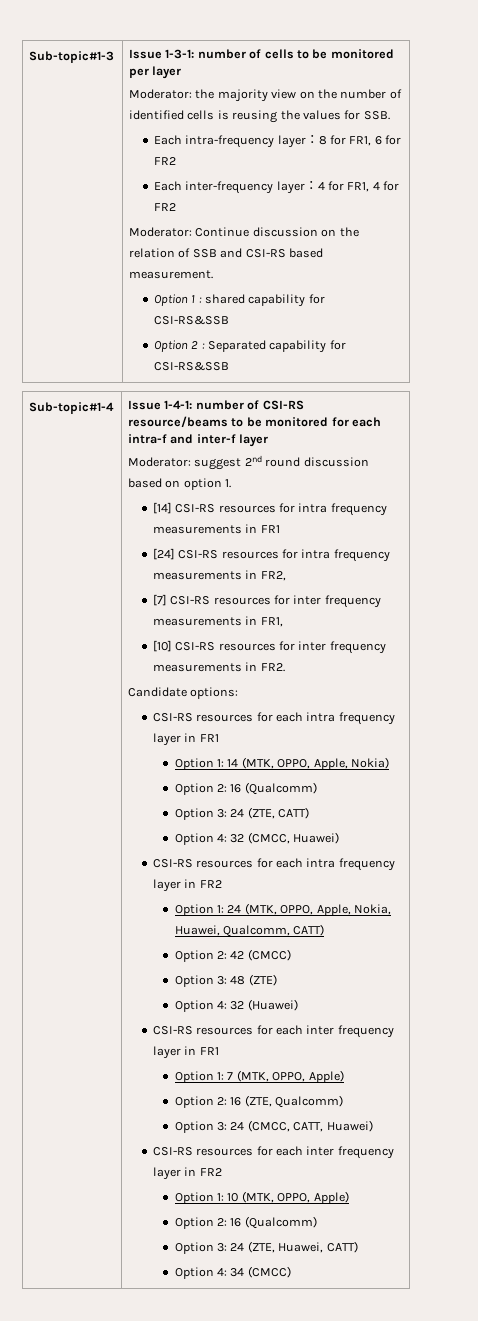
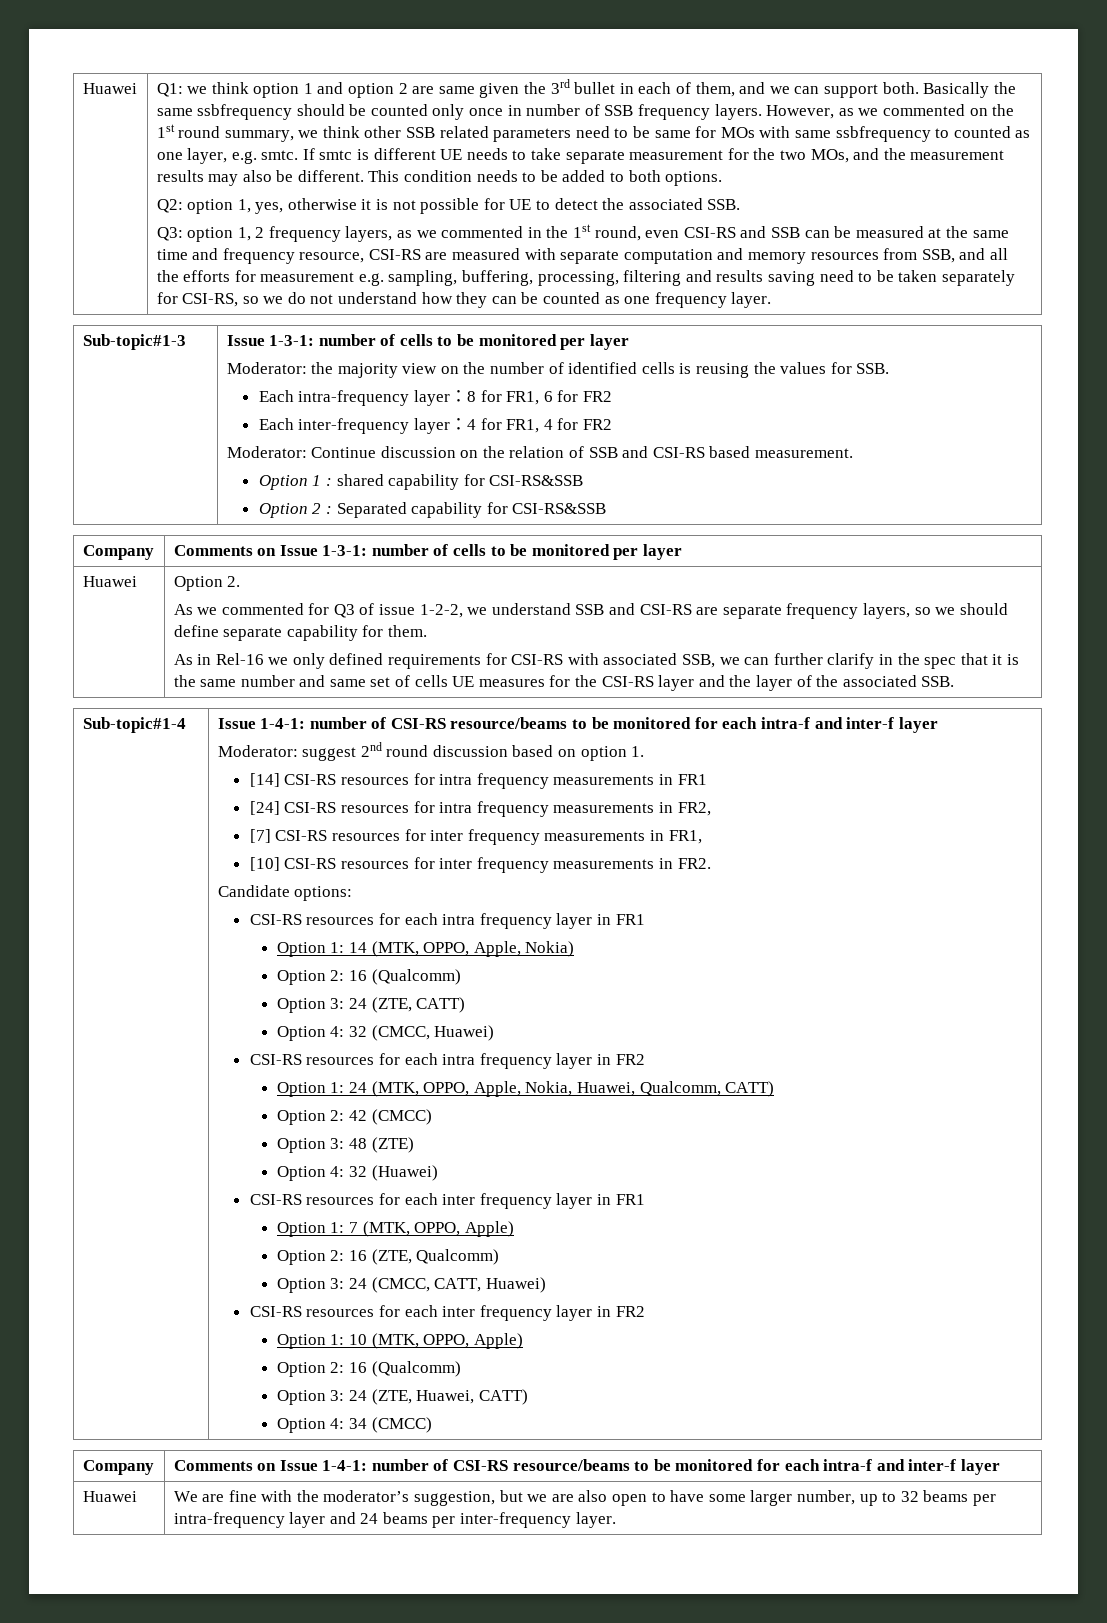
+ Huawei | Q1: we think option 1 and option 2 are same given the 3rd bullet in each of them, and we can support both. Basically the same ssbfrequency should be counted only once in number of SSB frequency layers. However, as we commented on the 1st round summary, we think other SSB related parameters need to be same for MOs with same ssbfrequency to counted as one layer, e.g. smtc. If smtc is different UE needs to take separate measurement for the two MOs, and the measurement results may also be different. This condition needs to be added to both options.
+ Q2: option 1, yes, otherwise it is not possible for UE to detect the associated SSB.
+ Q3: option 1, 2 frequency layers, as we commented in the 1st round, even CSI-RS and SSB can be measured at the same time and frequency resource, CSI-RS are measured with separate computation and memory resources from SSB, and all the efforts for measurement e.g. sampling, buffering, processing, filtering and results saving need to be taken separately for CSI-RS, so we do not understand how they can be counted as one frequency layer.
+ Company | Comments on Issue 1-3-1: number of cells to be monitored per layer
+ Huawei | Option 2.
+ As we commented for Q3 of issue 1-2-2, we understand SSB and CSI-RS are separate frequency layers, so we should define separate capability for them.
+ As in Rel-16 we only defined requirements for CSI-RS with associated SSB, we can further clarify in the spec that it is the same number and same set of cells UE measures for the CSI-RS layer and the layer of the associated SSB.
+ Company | Comments on Issue 1-4-1: number of CSI-RS resource/beams to be monitored for each intra-f and inter-f layer
+ Huawei | We are fine with the moderator’s suggestion, but we are also open to have some larger number, up to 32 beams per intra-frequency layer and 24 beams per inter-frequency layer.

